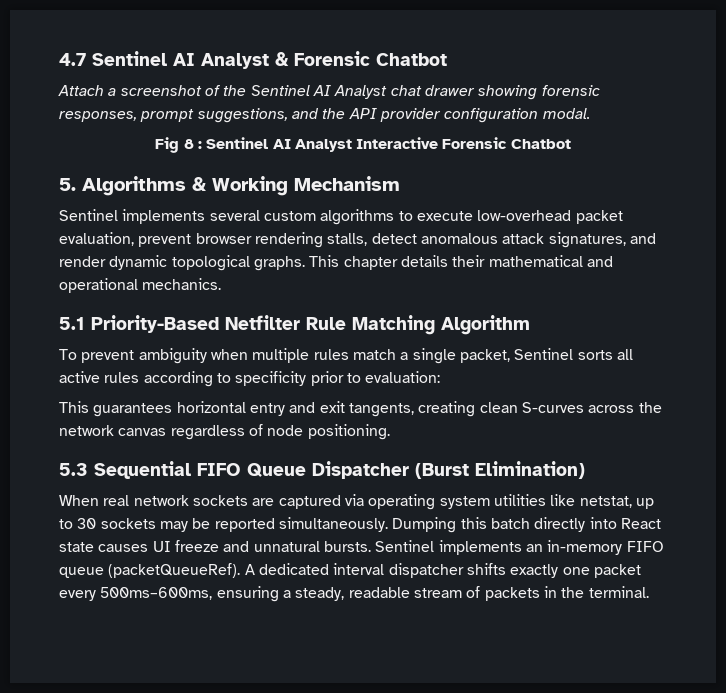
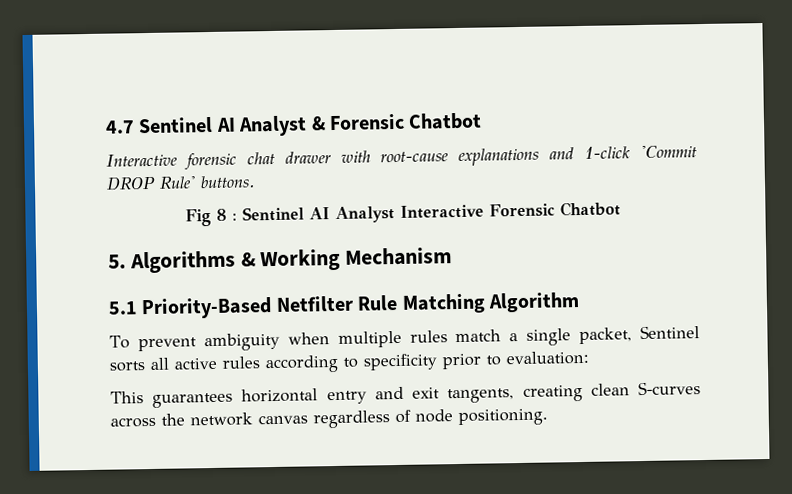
- Attach a screenshot of the Sentinel AI Analyst chat drawer showing forensic responses, prompt suggestions, and the API provider configuration modal.
+ Interactive forensic chat drawer with root-cause explanations and 1-click 'Commit DROP Rule' buttons.
- Sentinel implements several custom algorithms to execute low-overhead packet evaluation, prevent browser rendering stalls, detect anomalous attack signatures, and render dynamic topological graphs. This chapter details their mathematical and operational mechanics.
- 5.3 Sequential FIFO Queue Dispatcher (Burst Elimination)
- When real network sockets are captured via operating system utilities like netstat, up to 30 sockets may be reported simultaneously. Dumping this batch directly into React state causes UI freeze and unnatural bursts. Sentinel implements an in-memory FIFO queue (packetQueueRef). A dedicated interval dispatcher shifts exactly one packet every 500ms–600ms, ensuring a steady, readable stream of packets in the terminal.

